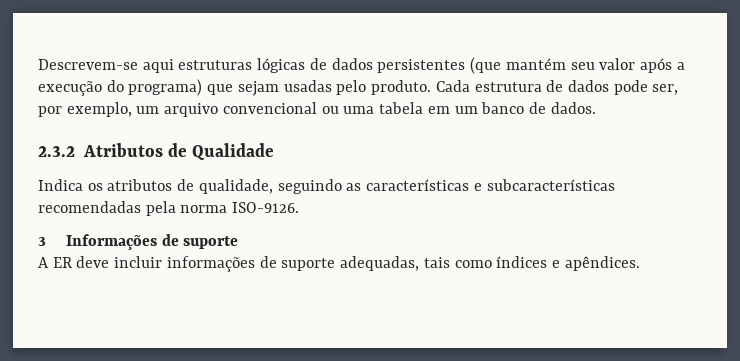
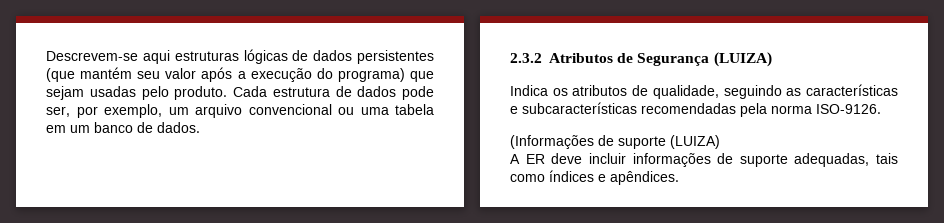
- 2.3.2 Atributos de Qualidade
+ 2.3.2 Atributos de Segurança (LUIZA)
- 3 Informações de suporte
+ (Informações de suporte (LUIZA)

